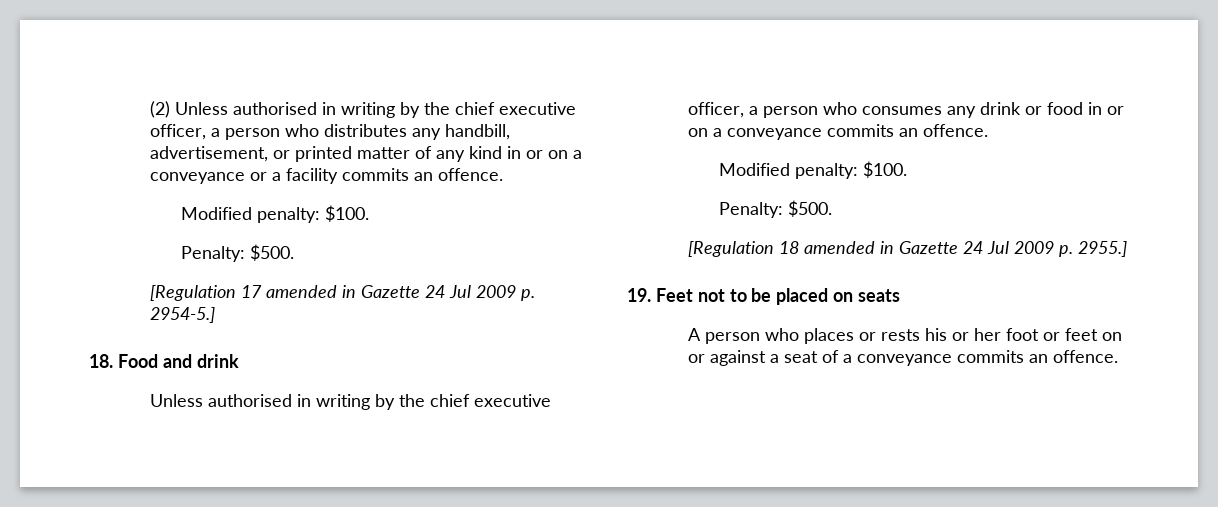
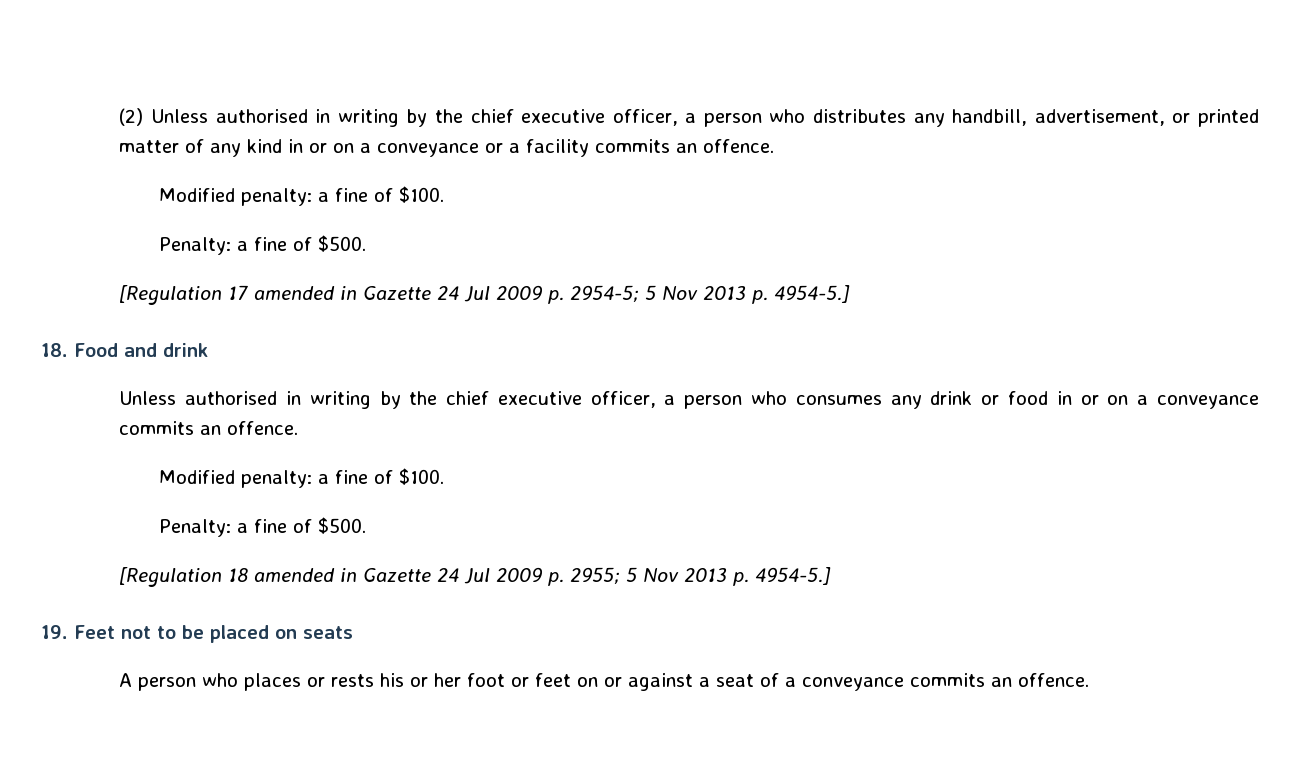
  (2) Unless authorised in writing by the chief executive officer, a person who distributes any handbill, advertisement, or printed matter of any kind in or on a conveyance or a facility commits an offence.
- Modified penalty: $100.
- Penalty: $500.
+ Modified penalty: a fine of $100.
+ Penalty: a fine of $500.
- [Regulation 17 amended in Gazette 24 Jul 2009 p. 2954-5.]
+ [Regulation 17 amended in Gazette 24 Jul 2009 p. 2954-5; 5 Nov 2013 p. 4954-5.]
  Unless authorised in writing by the chief executive officer, a person who consumes any drink or food in or on a conveyance commits an offence.
- Modified penalty: $100.
- Penalty: $500.
+ Modified penalty: a fine of $100.
+ Penalty: a fine of $500.
- [Regulation 18 amended in Gazette 24 Jul 2009 p. 2955.]
+ [Regulation 18 amended in Gazette 24 Jul 2009 p. 2955; 5 Nov 2013 p. 4954-5.]

